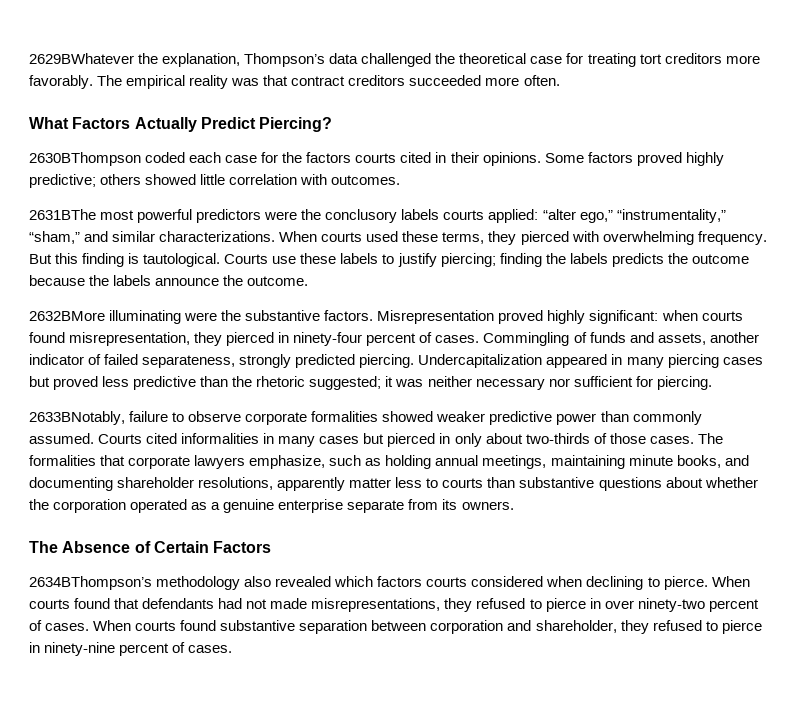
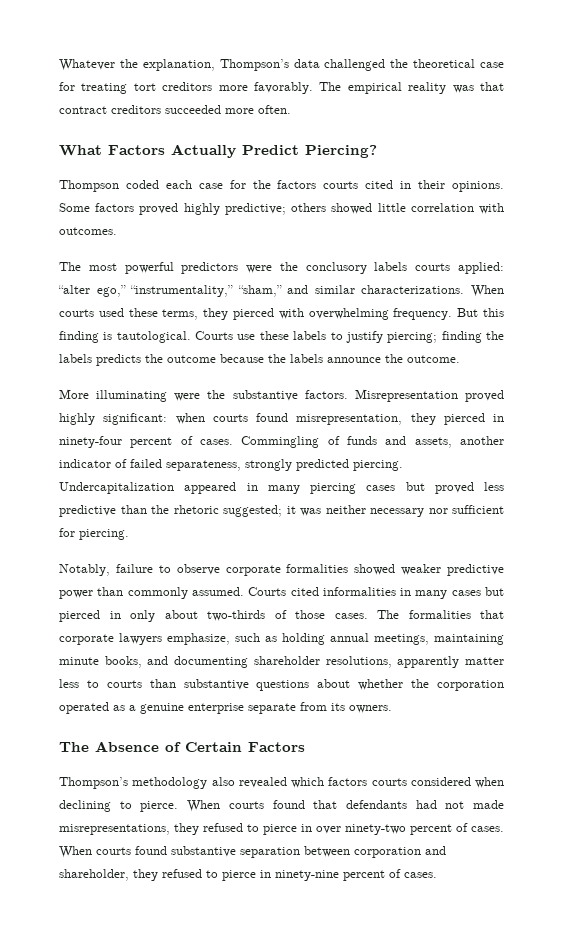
- 2629BWhatever the explanation, Thompson’s data challenged the theoretical case for treating tort creditors more favorably.
+ Whatever the explanation, Thompson’s data challenged the theoretical case for treating tort creditors more favorably.
- 2630BThompson coded each case for the factors courts cited in their opinions.
+ Thompson coded each case for the factors courts cited in their opinions.
- 2631BThe most powerful predictors were the conclusory labels courts applied: “alter ego,” “instrumentality,” “sham,” and similar characterizations.
+ The most powerful predictors were the conclusory labels courts applied: “alter ego,” “instrumentality,” “sham,” and similar characterizations.
- 2632BMore illuminating were the substantive factors.
+ More illuminating were the substantive factors.
- 2633BNotably, failure to observe corporate formalities showed weaker predictive power than commonly assumed.
+ Notably, failure to observe corporate formalities showed weaker predictive power than commonly assumed.
- 2634BThompson’s methodology also revealed which factors courts considered when declining to pierce.
+ Thompson’s methodology also revealed which factors courts considered when declining to pierce.

